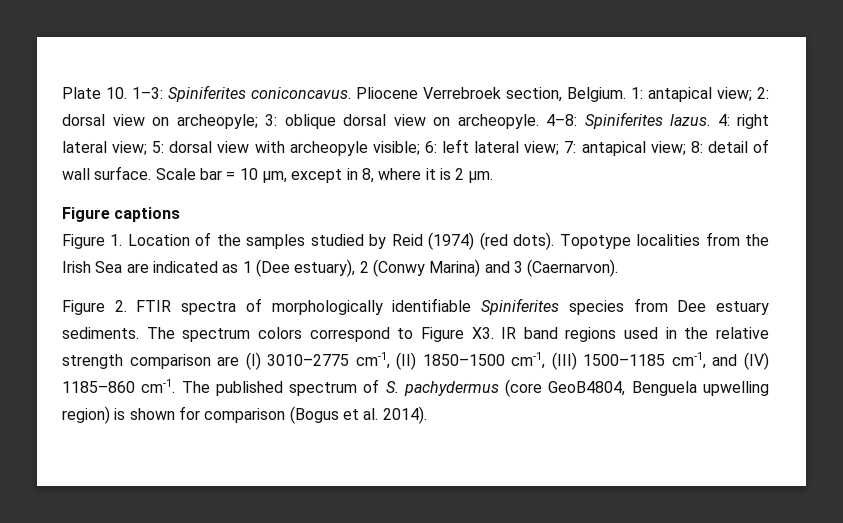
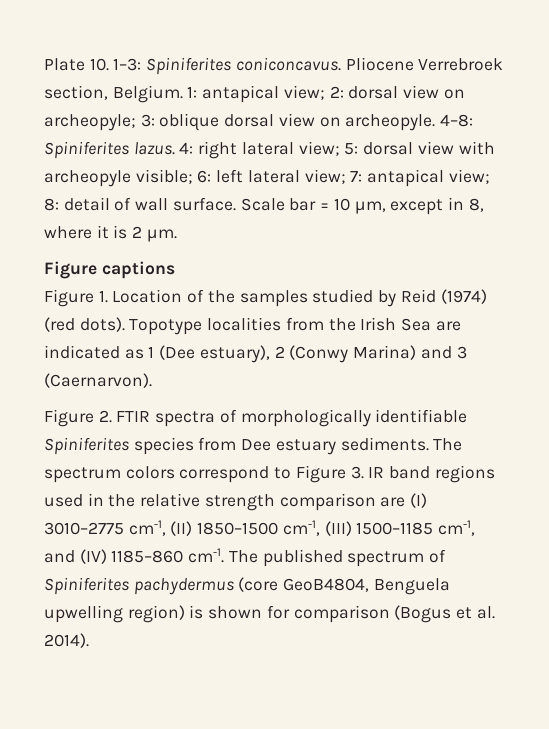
- The spectrum colors correspond to Figure X3. IR band regions used in the relative strength comparison are (I) 3010–2775 cm-1, (II) 1850–1500 cm-1, (III) 1500–1185 cm-1, and (IV) 1185–860 cm-1.
+ The spectrum colors correspond to Figure 3. IR band regions used in the relative strength comparison are (I) 3010–2775 cm-1, (II) 1850–1500 cm-1, (III) 1500–1185 cm-1, and (IV) 1185–860 cm-1.
- The published spectrum of S. pachydermus (core GeoB4804, Benguela upwelling region) is shown for comparison (Bogus et al. 2014).
+ The published spectrum of Spiniferites pachydermus (core GeoB4804, Benguela upwelling region) is shown for comparison (Bogus et al. 2014).

